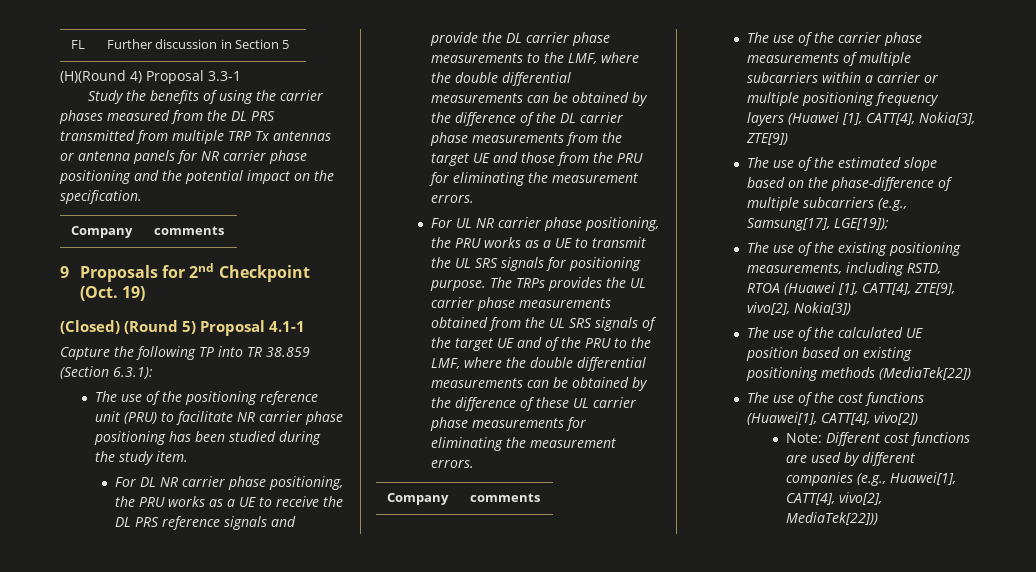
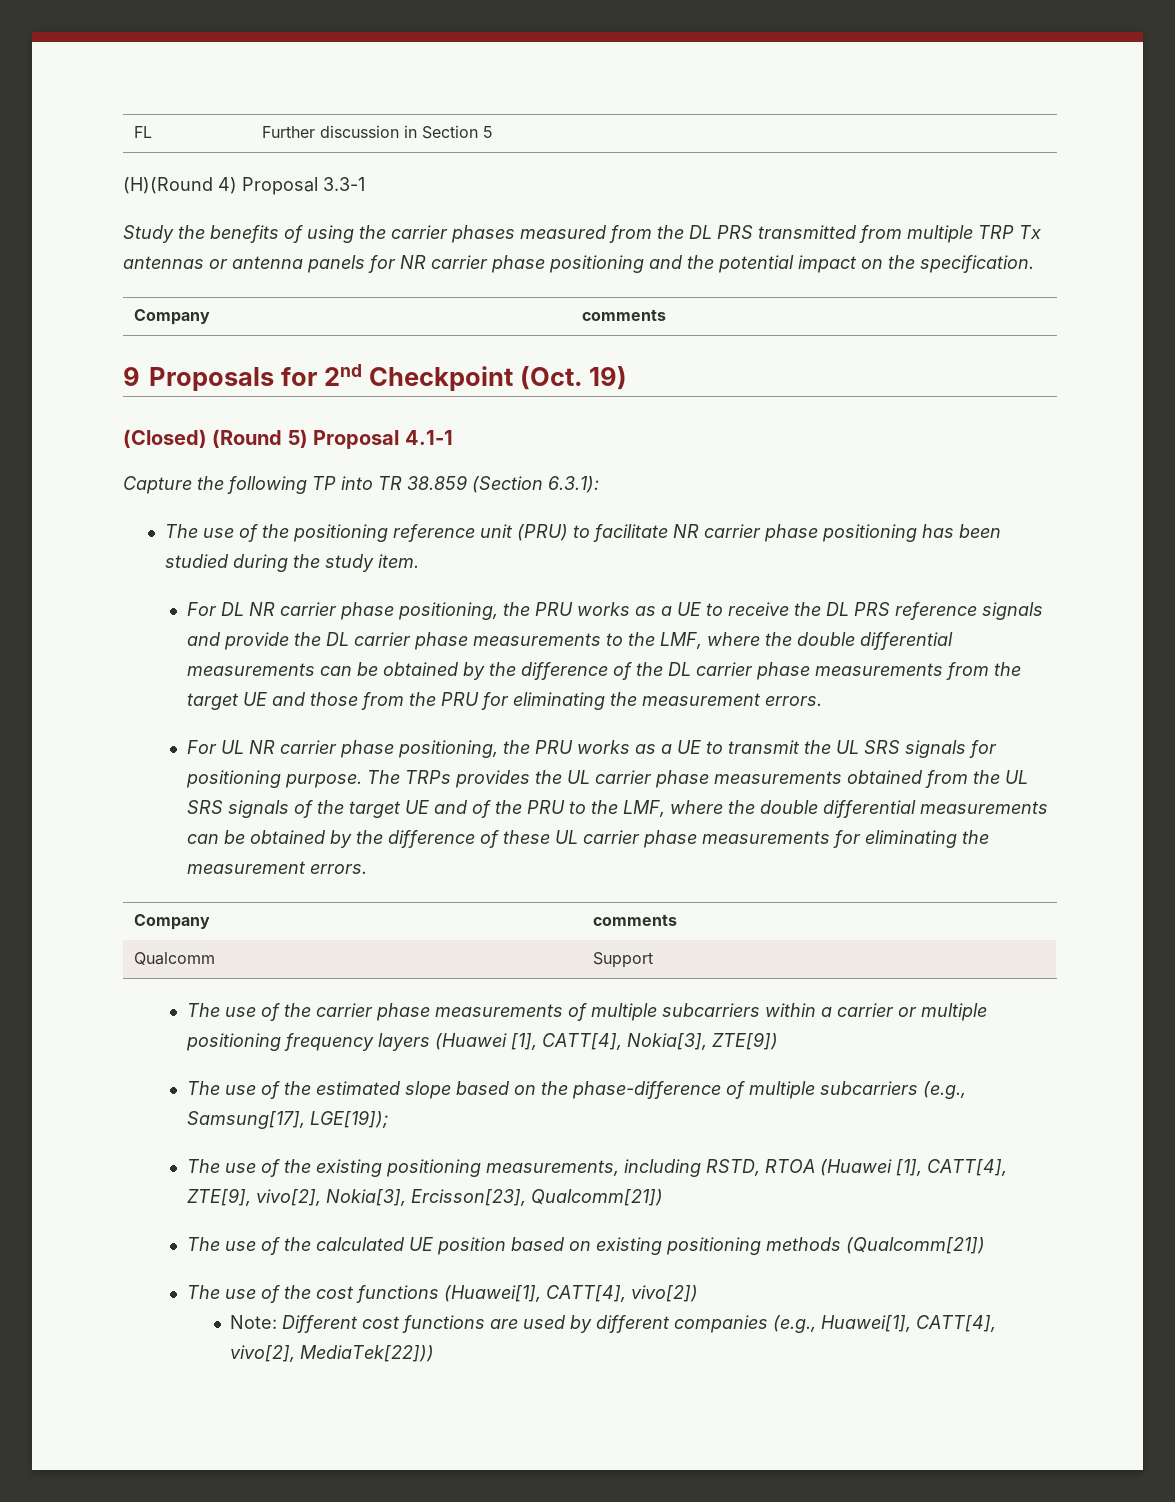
+ Qualcomm | Support
- The use of the existing positioning measurements, including RSTD, RTOA (Huawei [1], CATT[4], ZTE[9], vivo[2], Nokia[3])
+ The use of the existing positioning measurements, including RSTD, RTOA (Huawei [1], CATT[4], ZTE[9], vivo[2], Nokia[3], Ercisson[23], Qualcomm[21])
- The use of the calculated UE position based on existing positioning methods (MediaTek[22])
+ The use of the calculated UE position based on existing positioning methods (Qualcomm[21])

